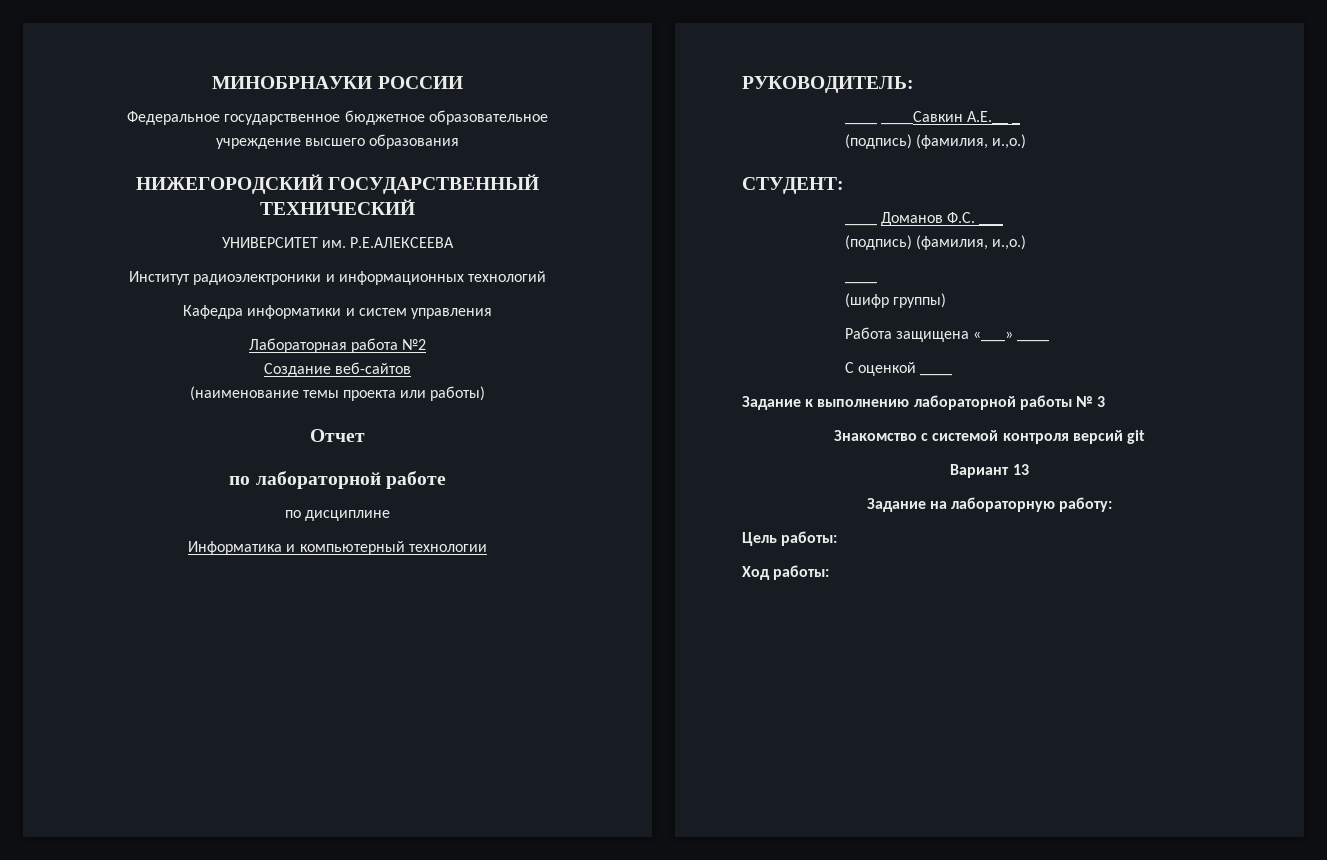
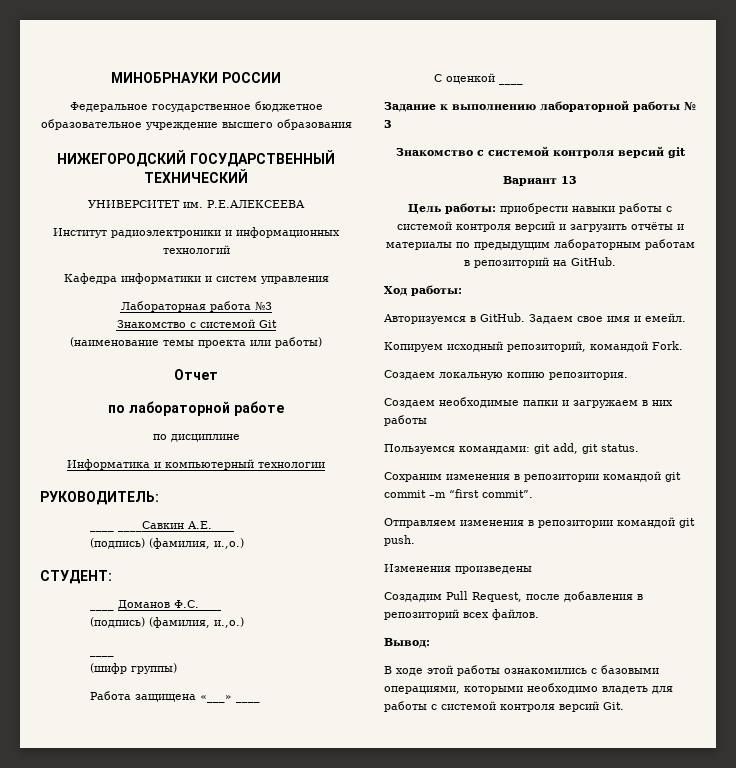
- Лабораторная работа №2
- Создание веб-сайтов
+ Лабораторная работа №3
+ Знакомство с системой Git
- Задание на лабораторную работу:
- Цель работы:
+ Цель работы: приобрести навыки работы с системой контроля версий и загрузить отчёты и материалы по предыдущим лабораторным работам в репозиторий на GitHub.
  Ход работы:
+ Авторизуемся в GitHub. Задаем свое имя и емейл.
+ Копируем исходный репозиторий, командой Fork.
+ Создаем локальную копию репозитория.
+ Создаем необходимые папки и загружаем в них работы
+ Пользуемся командами: git add, git status.
+ Сохраним изменения в репозитории командой git commit –m “first commit”.
+ Отправляем изменения в репозитории командой git push.
+ Изменения произведены
+ Создадим Pull Request, после добавления в репозиторий всех файлов.
+ Вывод:
+ В ходе этой работы ознакомились с базовыми операциями, которыми необходимо владеть для работы с системой контроля версий Git.

